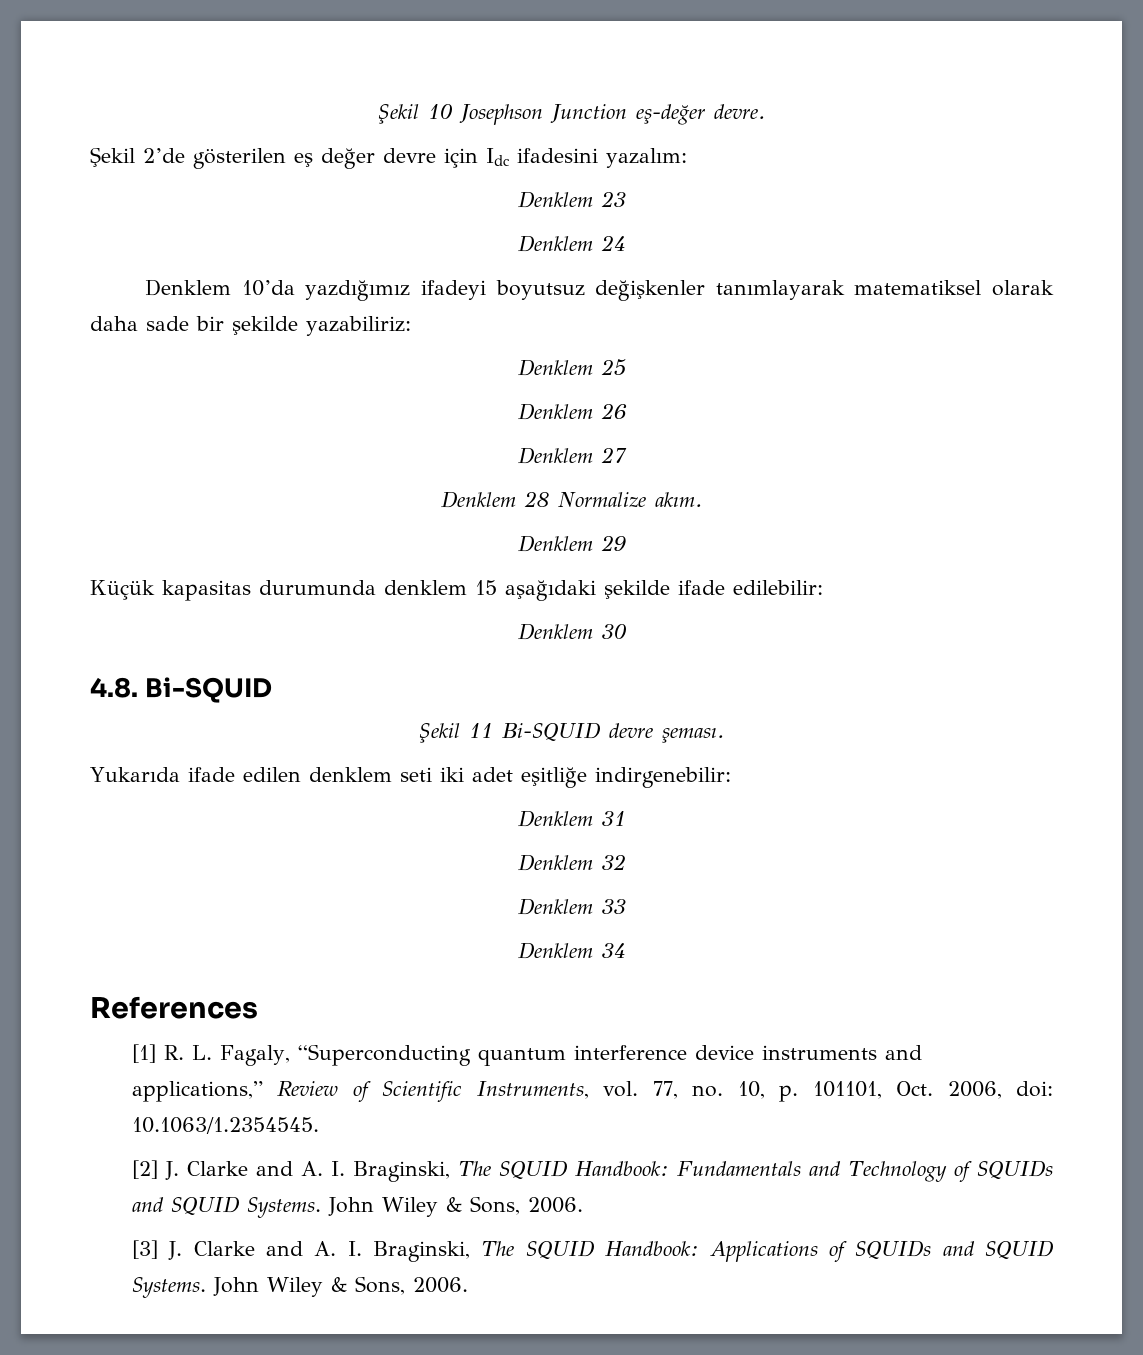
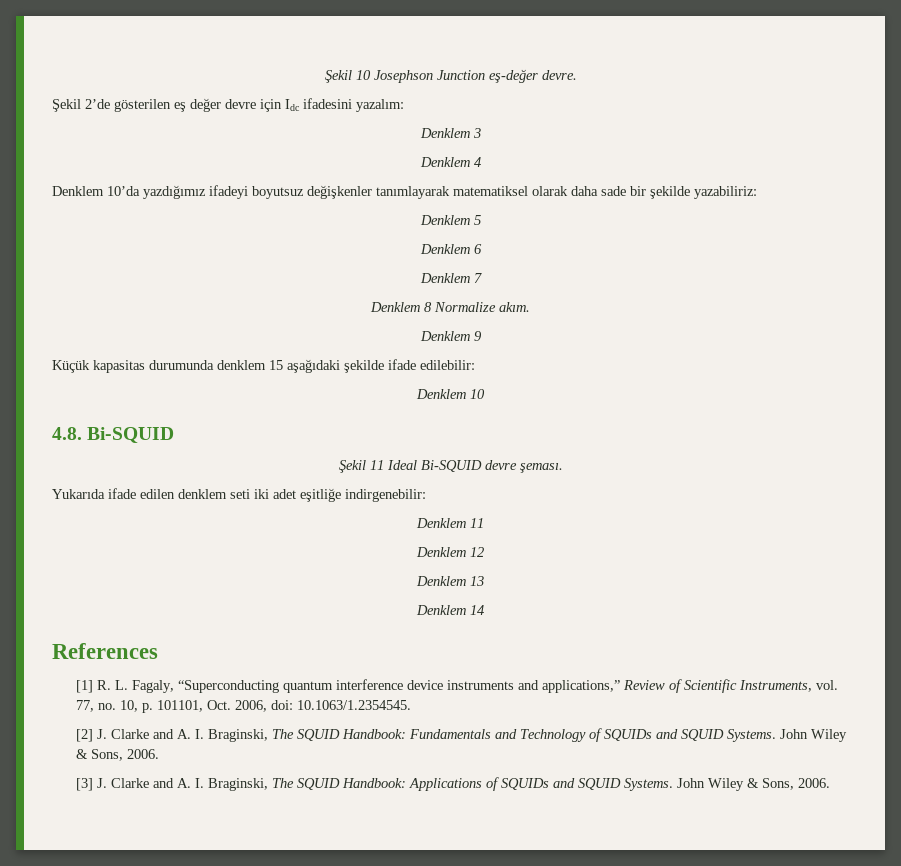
- Denklem 23
- Denklem 24
+ Denklem 3
+ Denklem 4
- Denklem 25
- Denklem 26
- Denklem 27
- Denklem 28 Normalize akım.
+ Denklem 5
+ Denklem 6
+ Denklem 7
+ Denklem 8 Normalize akım.
- Denklem 29
+ Denklem 9
- Denklem 30
+ Denklem 10
- Şekil 11 Bi-SQUID devre şeması.
+ Şekil 11 Ideal Bi-SQUID devre şeması.
- Denklem 31
- Denklem 32
- Denklem 33
- Denklem 34
+ Denklem 11
+ Denklem 12
+ Denklem 13
+ Denklem 14

